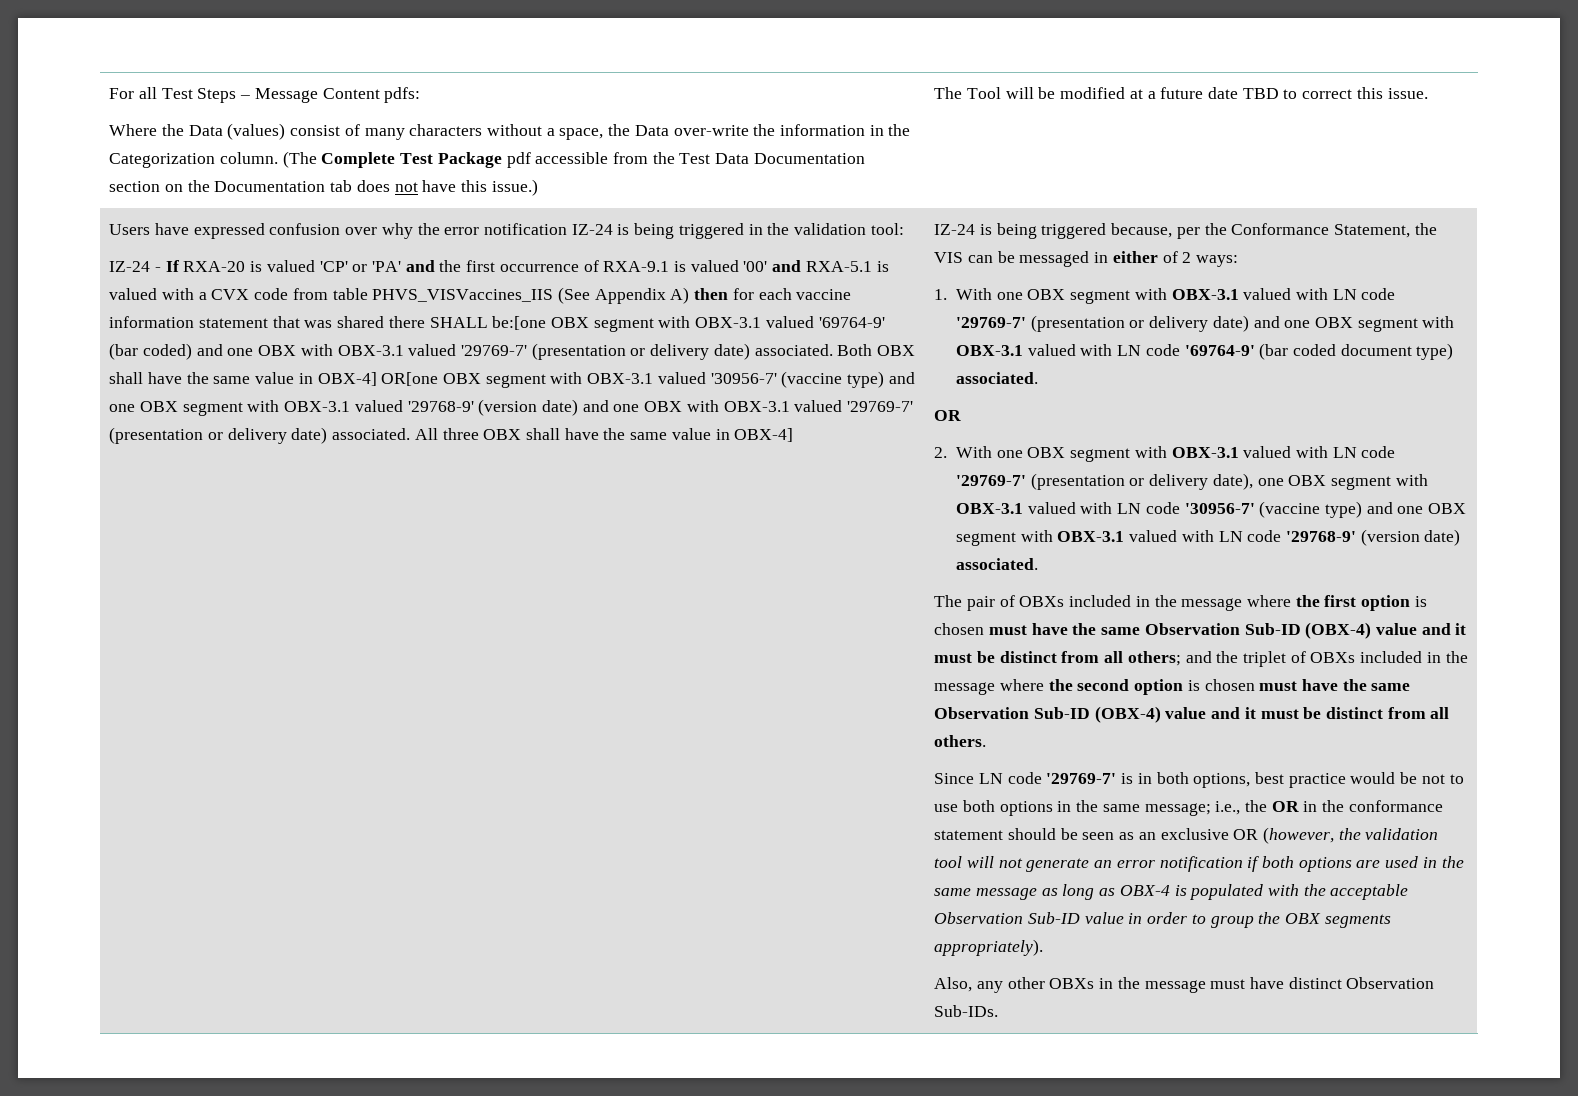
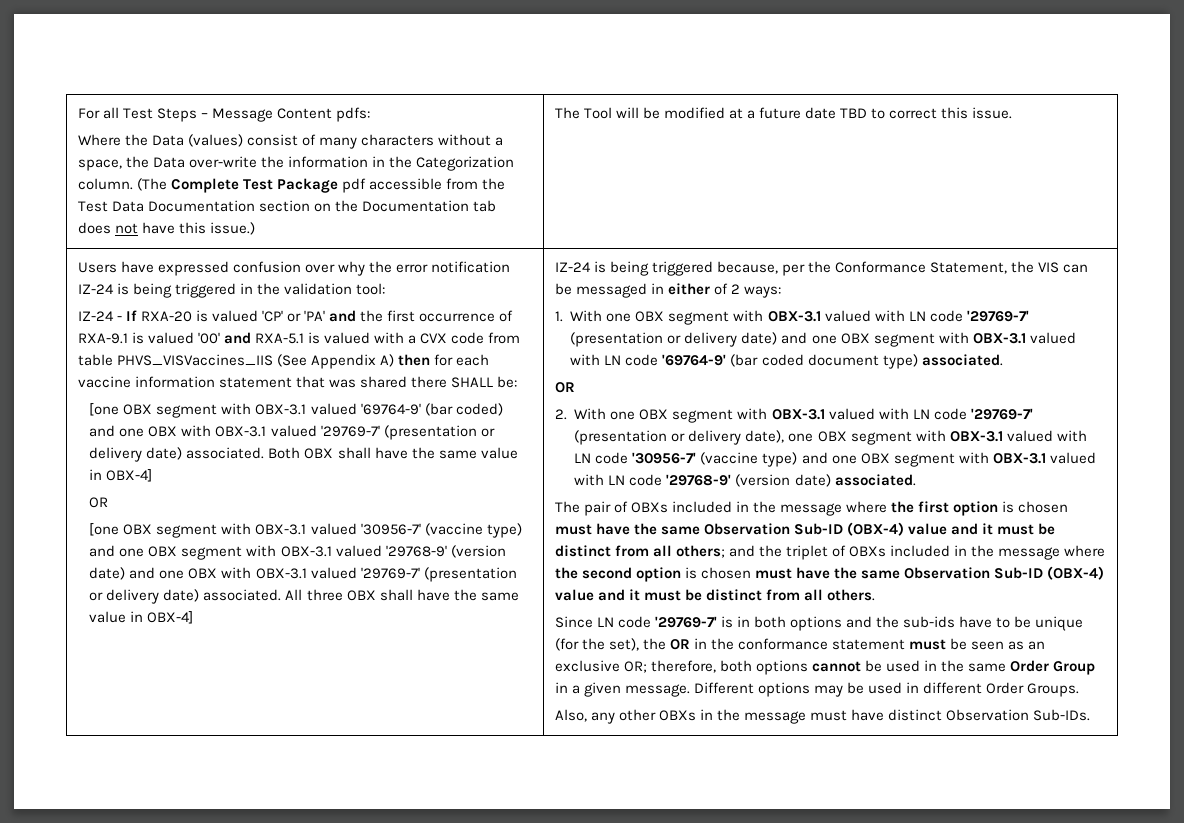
- IZ-24 - If RXA-20 is valued 'CP' or 'PA' and the first occurrence of RXA-9.1 is valued '00' and RXA-5.1 is valued with a CVX code from table PHVS_VISVaccines_IIS (See Appendix A) then for each vaccine information statement that was shared there SHALL be:[one OBX segment with OBX-3.1 valued '69764-9' (bar coded) and one OBX with OBX-3.1 valued '29769-7' (presentation or delivery date) associated.
+ IZ-24 - If RXA-20 is valued 'CP' or 'PA' and the first occurrence of RXA-9.1 is valued '00' and RXA-5.1 is valued with a CVX code from table PHVS_VISVaccines_IIS (See Appendix A) then for each vaccine information statement that was shared there SHALL be:
+ [one OBX segment with OBX-3.1 valued '69764-9' (bar coded) and one OBX with OBX-3.1 valued '29769-7' (presentation or delivery date) associated.
- Both OBX shall have the same value in OBX-4] OR[one OBX segment with OBX-3.1 valued '30956-7' (vaccine type) and one OBX segment with OBX-3.1 valued '29768-9' (version date) and one OBX with OBX-3.1 valued '29769-7' (presentation or delivery date) associated.
+ Both OBX shall have the same value in OBX-4]
+ OR
+ [one OBX segment with OBX-3.1 valued '30956-7' (vaccine type) and one OBX segment with OBX-3.1 valued '29768-9' (version date) and one OBX with OBX-3.1 valued '29769-7' (presentation or delivery date) associated.
- Since LN code '29769-7' is in both options, best practice would be not to use both options in the same message; i.e., the OR in the conformance statement should be seen as an exclusive OR (however, the validation tool will not generate an error notification if both options are used in the same message as long as OBX-4 is populated with the acceptable Observation Sub-ID value in order to group the OBX segments appropriately).
+ Since LN code '29769-7' is in both options and the sub-ids have to be unique (for the set), the OR in the conformance statement must be seen as an exclusive OR; therefore, both options cannot be used in the same Order Group in a given message. Different options may be used in different Order Groups.

